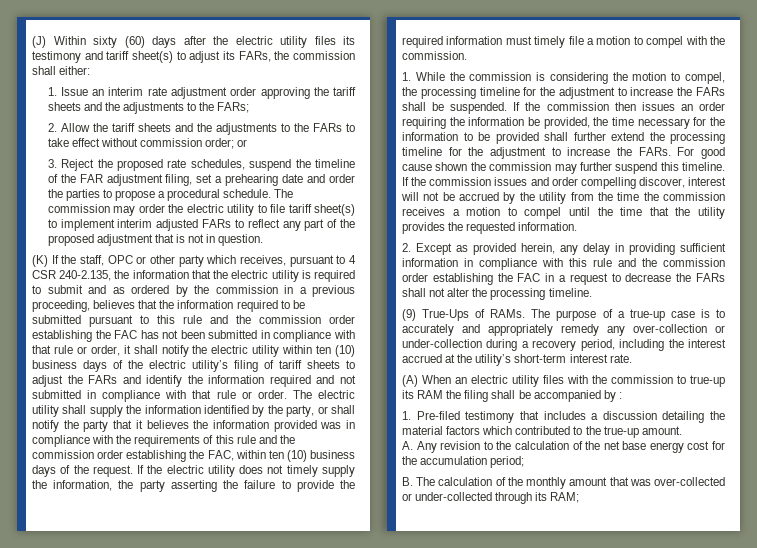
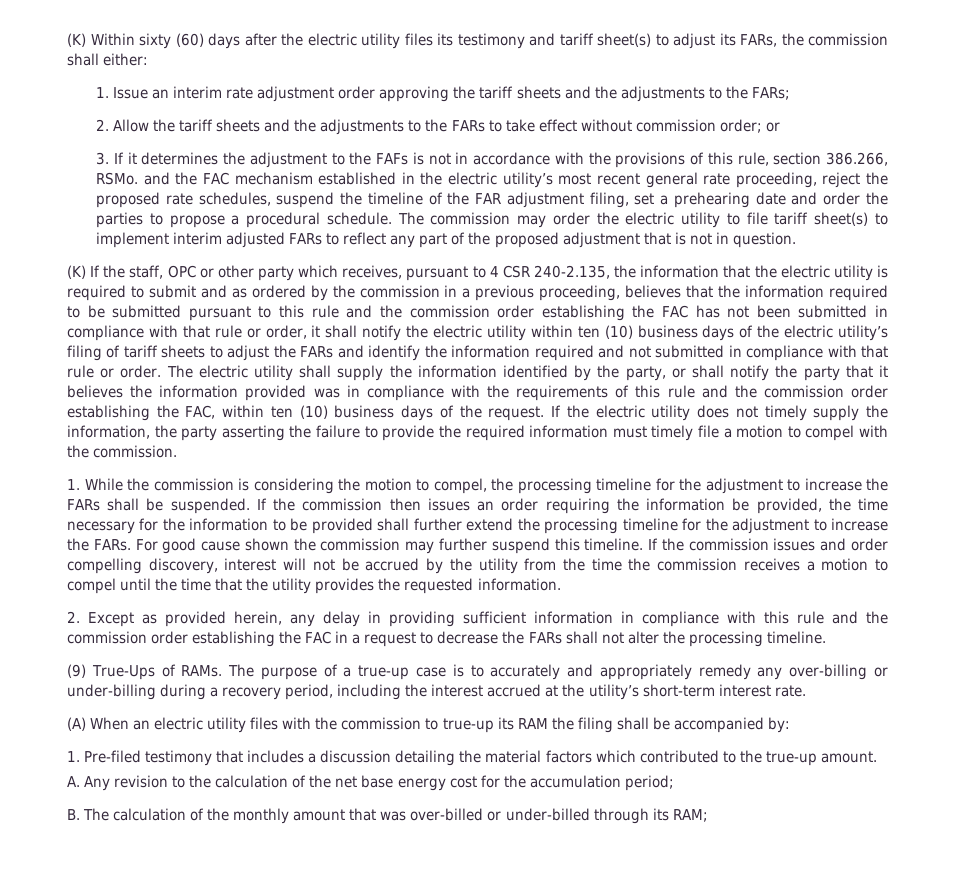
- (J) Within sixty (60) days after the electric utility files its testimony and tariff sheet(s) to adjust its FARs, the commission shall either:
+ (K) Within sixty (60) days after the electric utility files its testimony and tariff sheet(s) to adjust its FARs, the commission shall either:
- 3. Reject the proposed rate schedules, suspend the timeline of the FAR adjustment filing, set a prehearing date and order the parties to propose a procedural schedule.
+ 3. If it determines the adjustment to the FAFs is not in accordance with the provisions of this rule, section 386.266, RSMo. and the FAC mechanism established in the electric utility’s most recent general rate proceeding, reject the proposed rate schedules, suspend the timeline of the FAR adjustment filing, set a prehearing date and order the parties to propose a procedural schedule.
- If the commission issues and order compelling discover, interest will not be accrued by the utility from the time the commission receives a motion to compel until the time that the utility provides the requested information.
+ If the commission issues and order compelling discovery, interest will not be accrued by the utility from the time the commission receives a motion to compel until the time that the utility provides the requested information.
- The purpose of a true-up case is to accurately and appropriately remedy any over-collection or under-collection during a recovery period, including the interest accrued at the utility’s short-term interest rate.
+ The purpose of a true-up case is to accurately and appropriately remedy any over-billing or under-billing during a recovery period, including the interest accrued at the utility’s short-term interest rate.
- (A) When an electric utility files with the commission to true-up its RAM the filing shall be accompanied by :
+ (A) When an electric utility files with the commission to true-up its RAM the filing shall be accompanied by:
- B. The calculation of the monthly amount that was over-collected or under-collected through its RAM;
+ B. The calculation of the monthly amount that was over-billed or under-billed through its RAM;

